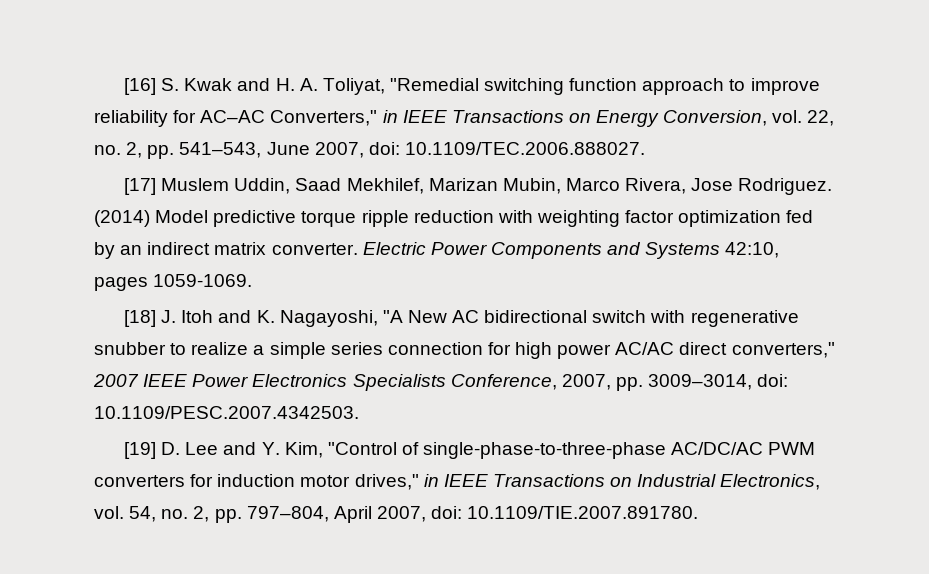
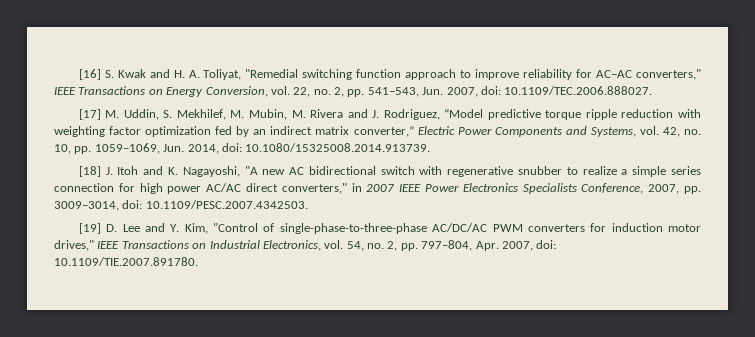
- [16] S. Kwak and H. A. Toliyat, "Remedial switching function approach to improve reliability for AC–AC Converters," in IEEE Transactions on Energy Conversion, vol. 22, no. 2, pp. 541–543, June 2007, doi: 10.1109/TEC.2006.888027.
+ [16] S. Kwak and H. A. Toliyat, "Remedial switching function approach to improve reliability for AC–AC converters," IEEE Transactions on Energy Conversion, vol. 22, no. 2, pp. 541–543, Jun. 2007, doi: 10.1109/TEC.2006.888027.
- [17] Muslem Uddin, Saad Mekhilef, Marizan Mubin, Marco Rivera, Jose Rodriguez. (2014) Model predictive torque ripple reduction with weighting factor optimization fed by an indirect matrix converter. Electric Power Components and Systems 42:10, pages 1059-1069.
+ [17] M. Uddin, S. Mekhilef, M. Mubin, M. Rivera and J. Rodriguez, “Model predictive torque ripple reduction with weighting factor optimization fed by an indirect matrix converter,” Electric Power Components and Systems, vol. 42, no. 10, pp. 1059–1069, Jun. 2014, doi: 10.1080/15325008.2014.913739.
- [18] J. Itoh and K. Nagayoshi, "A New AC bidirectional switch with regenerative snubber to realize a simple series connection for high power AC/AC direct converters," 2007 IEEE Power Electronics Specialists Conference, 2007, pp. 3009–3014, doi: 10.1109/PESC.2007.4342503.
+ [18] J. Itoh and K. Nagayoshi, "A new AC bidirectional switch with regenerative snubber to realize a simple series connection for high power AC/AC direct converters," in 2007 IEEE Power Electronics Specialists Conference, 2007, pp. 3009–3014, doi: 10.1109/PESC.2007.4342503.
- [19] D. Lee and Y. Kim, "Control of single-phase-to-three-phase AC/DC/AC PWM converters for induction motor drives," in IEEE Transactions on Industrial Electronics, vol. 54, no. 2, pp. 797–804, April 2007, doi: 10.1109/TIE.2007.891780.
+ [19] D. Lee and Y. Kim, "Control of single-phase-to-three-phase AC/DC/AC PWM converters for induction motor drives," IEEE Transactions on Industrial Electronics, vol. 54, no. 2, pp. 797–804, Apr. 2007, doi: 10.1109/TIE.2007.891780.

